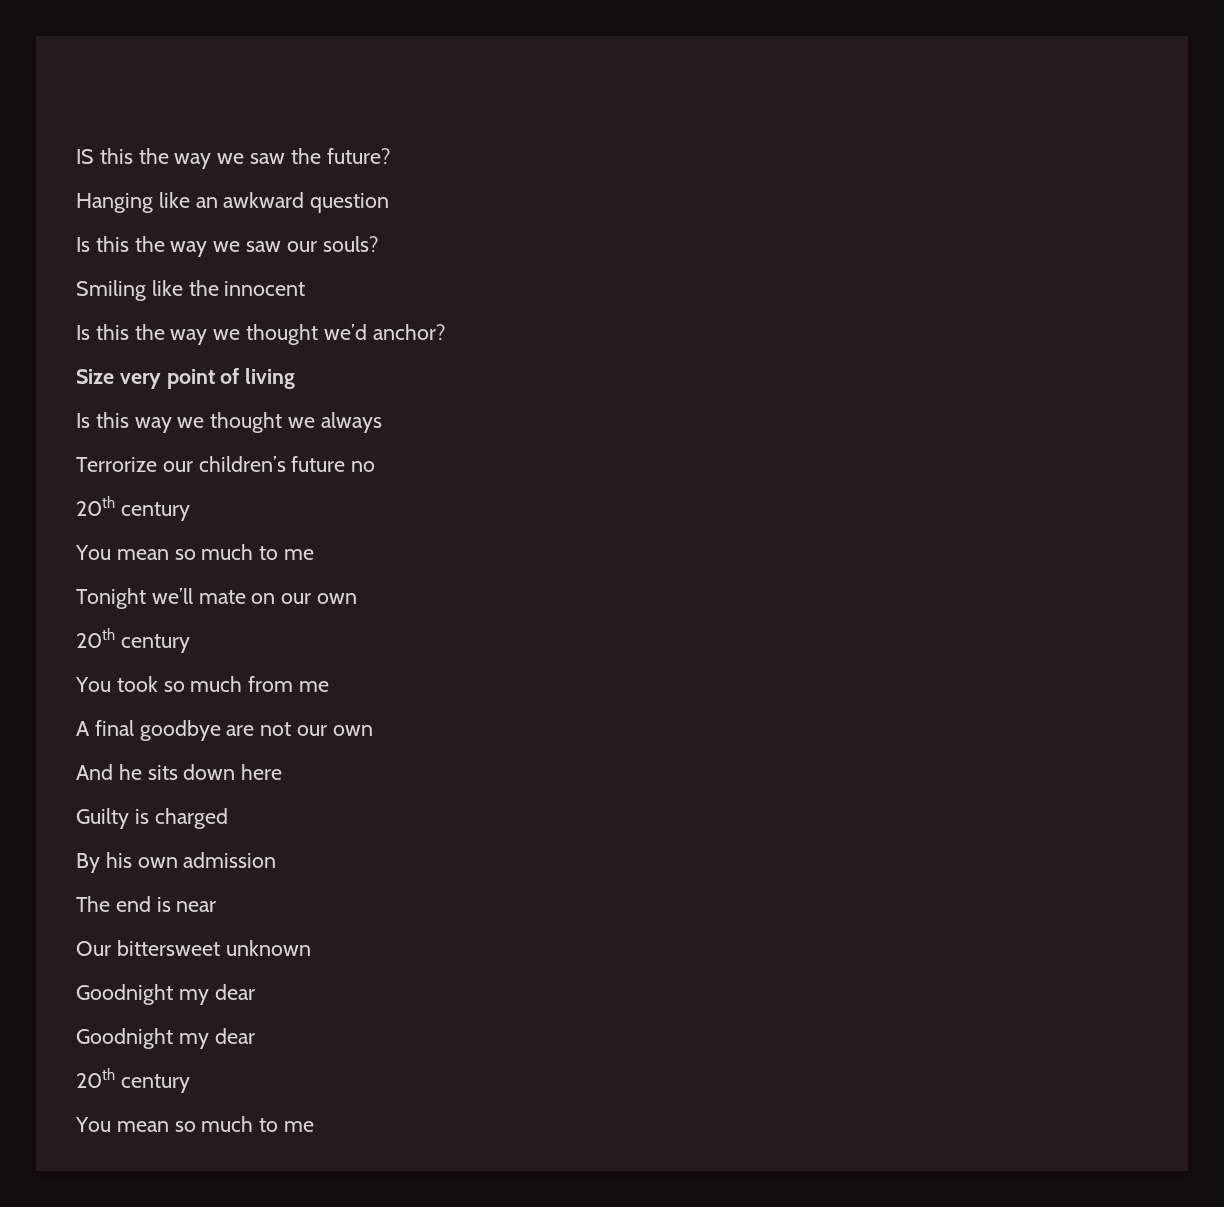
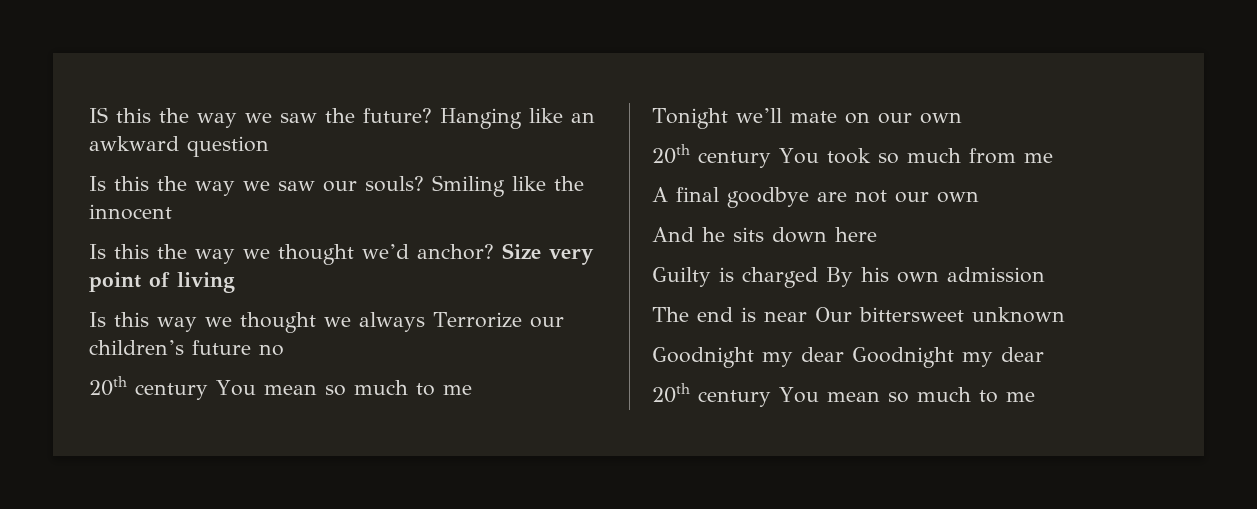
- IS this the way we saw the future?
- Hanging like an awkward question
+ IS this the way we saw the future? Hanging like an awkward question
- Is this the way we saw our souls?
- Smiling like the innocent
+ Is this the way we saw our souls? Smiling like the innocent
- Is this the way we thought we’d anchor?
- Size very point of living
+ Is this the way we thought we’d anchor? Size very point of living
- Is this way we thought we always
- Terrorize our children’s future no
- 20th century
- You mean so much to me
+ Is this way we thought we always Terrorize our children’s future no
+ 20th century You mean so much to me
  Tonight we’ll mate on our own
- 20th century
- You took so much from me
+ 20th century You took so much from me
- Guilty is charged
- By his own admission
+ Guilty is charged By his own admission
- The end is near
- Our bittersweet unknown
- Goodnight my dear
- Goodnight my dear
- 20th century
- You mean so much to me
+ The end is near Our bittersweet unknown
+ Goodnight my dear Goodnight my dear
+ 20th century You mean so much to me

